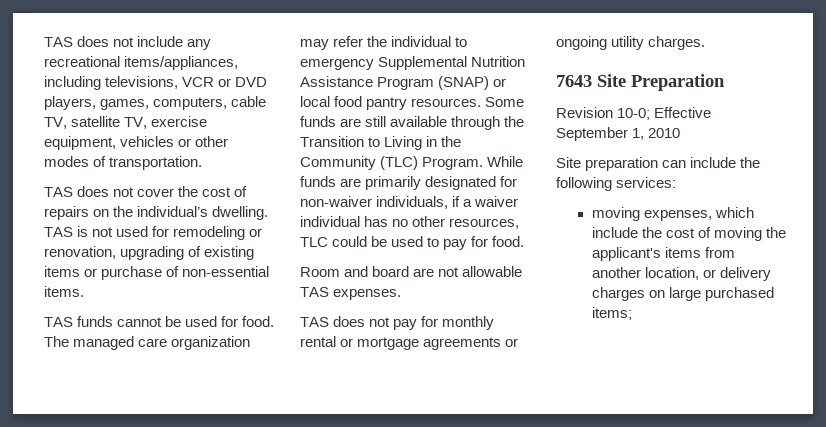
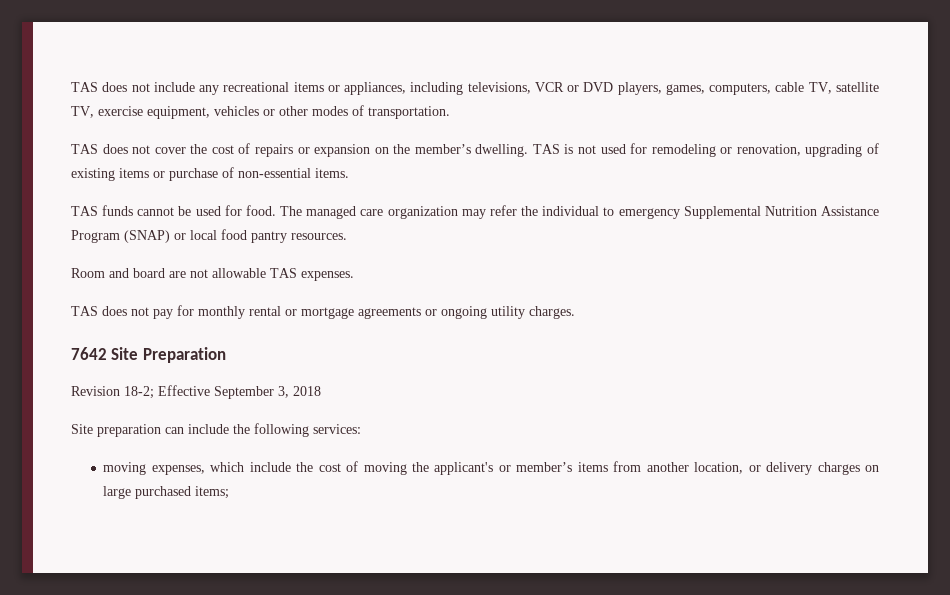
- TAS does not include any recreational items/appliances, including televisions, VCR or DVD players, games, computers, cable TV, satellite TV, exercise equipment, vehicles or other modes of transportation.
+ TAS does not include any recreational items or appliances, including televisions, VCR or DVD players, games, computers, cable TV, satellite TV, exercise equipment, vehicles or other modes of transportation.
- TAS does not cover the cost of repairs on the individual’s dwelling.
+ TAS does not cover the cost of repairs or expansion on the member’s dwelling.
- Some funds are still available through the Transition to Living in the Community (TLC) Program. While funds are primarily designated for non-waiver individuals, if a waiver individual has no other resources, TLC could be used to pay for food.
- 7643 Site Preparation
+ 7642 Site Preparation
- Revision 10-0; Effective September 1, 2010
+ Revision 18-2; Effective September 3, 2018
- moving expenses, which include the cost of moving the applicant's items from another location, or delivery charges on large purchased items;
+ moving expenses, which include the cost of moving the applicant's or member’s items from another location, or delivery charges on large purchased items;

